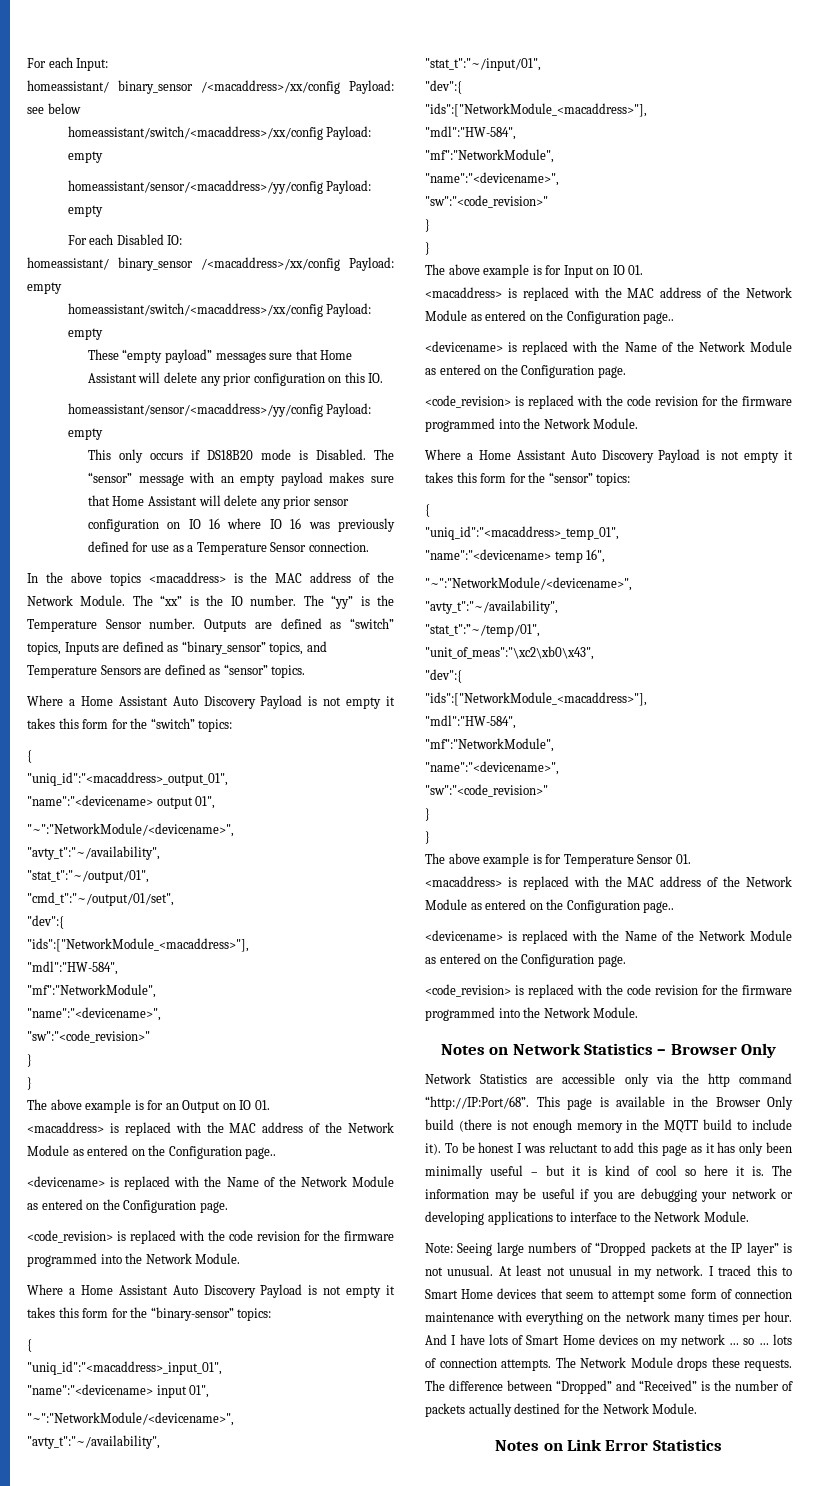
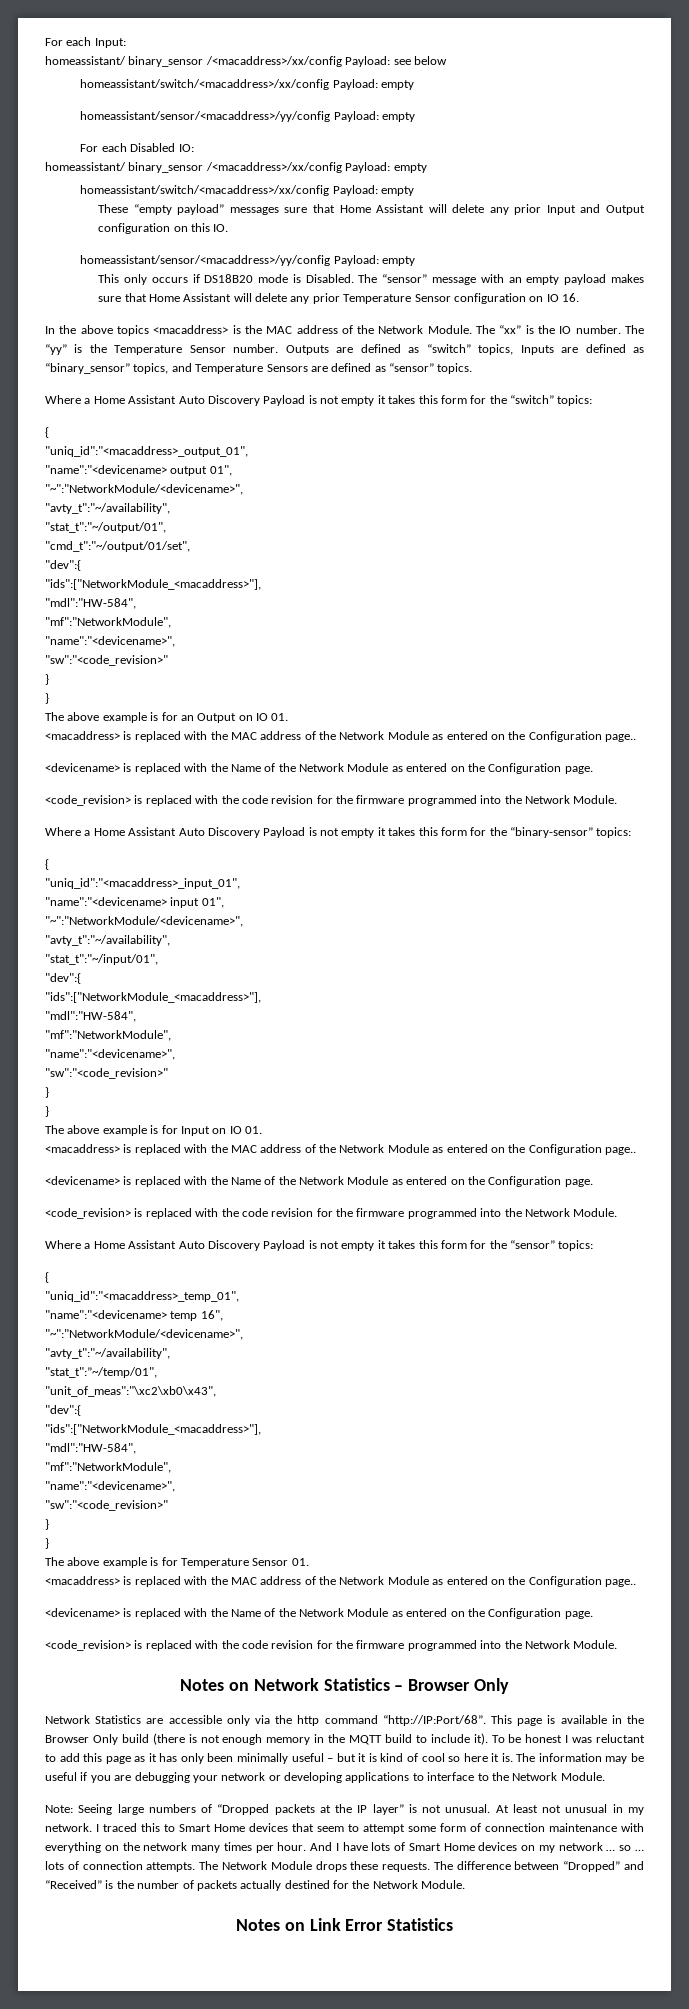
- These “empty payload” messages sure that Home Assistant will delete any prior configuration on this IO.
+ These “empty payload” messages sure that Home Assistant will delete any prior Input and Output configuration on this IO.
- The “sensor” message with an empty payload makes sure that Home Assistant will delete any prior sensor configuration on IO 16 where IO 16 was previously defined for use as a Temperature Sensor connection.
+ The “sensor” message with an empty payload makes sure that Home Assistant will delete any prior Temperature Sensor configuration on IO 16.

